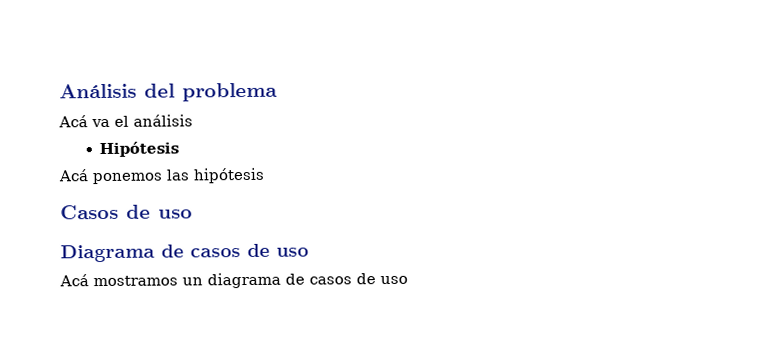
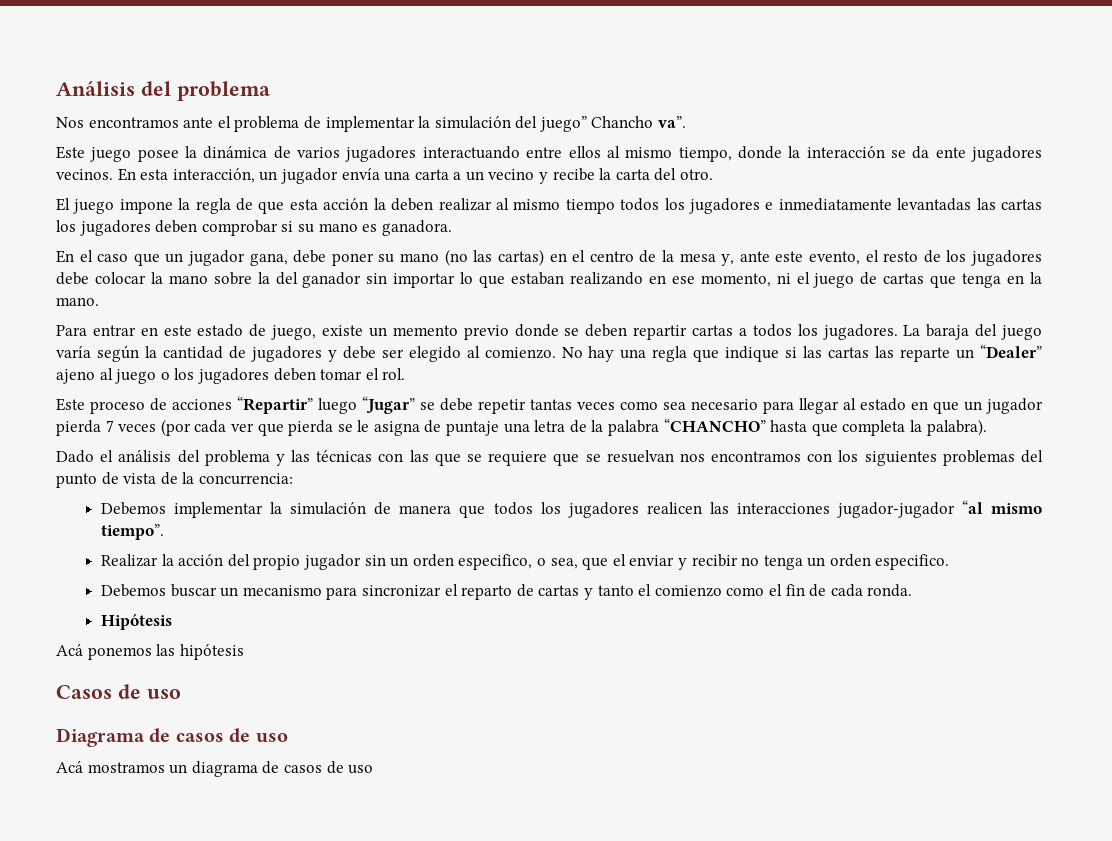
- Acá va el análisis
+ Nos encontramos ante el problema de implementar la simulación del juego” Chancho va”.
+ Este juego posee la dinámica de varios jugadores interactuando entre ellos al mismo tiempo, donde la interacción se da ente jugadores vecinos. En esta interacción, un jugador envía una carta a un vecino y recibe la carta del otro.
+ El juego impone la regla de que esta acción la deben realizar al mismo tiempo todos los jugadores e inmediatamente levantadas las cartas los jugadores deben comprobar si su mano es ganadora.
+ En el caso que un jugador gana, debe poner su mano (no las cartas) en el centro de la mesa y, ante este evento, el resto de los jugadores debe colocar la mano sobre la del ganador sin importar lo que estaban realizando en ese momento, ni el juego de cartas que tenga en la mano.
+ Para entrar en este estado de juego, existe un memento previo donde se deben repartir cartas a todos los jugadores. La baraja del juego varía según la cantidad de jugadores y debe ser elegido al comienzo. No hay una regla que indique si las cartas las reparte un “Dealer” ajeno al juego o los jugadores deben tomar el rol.
+ Este proceso de acciones “Repartir” luego “Jugar” se debe repetir tantas veces como sea necesario para llegar al estado en que un jugador pierda 7 veces (por cada ver que pierda se le asigna de puntaje una letra de la palabra “CHANCHO” hasta que completa la palabra).
+ Dado el análisis del problema y las técnicas con las que se requiere que se resuelvan nos encontramos con los siguientes problemas del punto de vista de la concurrencia:
+ Debemos implementar la simulación de manera que todos los jugadores realicen las interacciones jugador-jugador “al mismo tiempo”.
+ Realizar la acción del propio jugador sin un orden especifico, o sea, que el enviar y recibir no tenga un orden especifico.
+ Debemos buscar un mecanismo para sincronizar el reparto de cartas y tanto el comienzo como el fin de cada ronda.

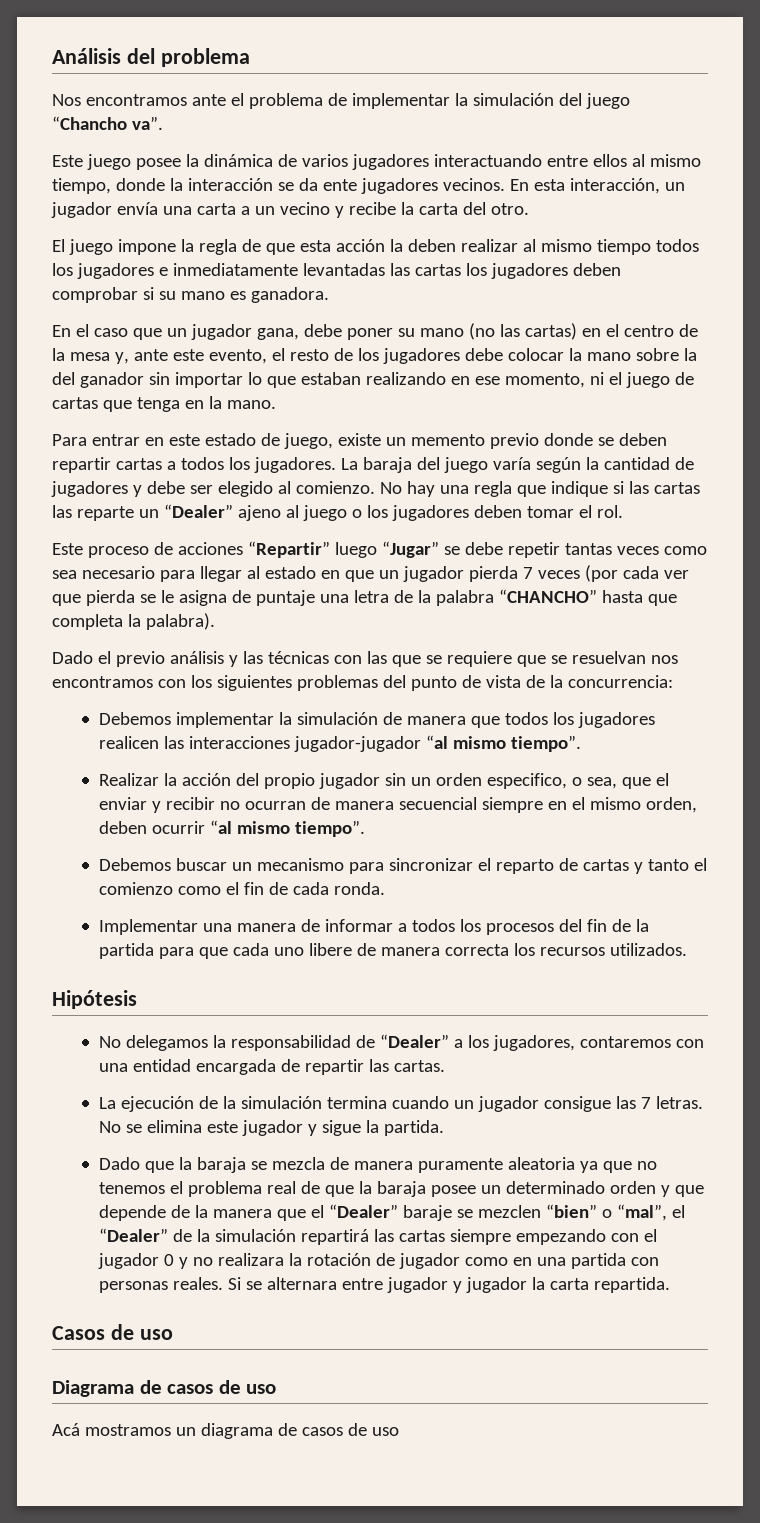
- Nos encontramos ante el problema de implementar la simulación del juego” Chancho va”.
+ Nos encontramos ante el problema de implementar la simulación del juego “Chancho va”.
- Dado el análisis del problema y las técnicas con las que se requiere que se resuelvan nos encontramos con los siguientes problemas del punto de vista de la concurrencia:
+ Dado el previo análisis y las técnicas con las que se requiere que se resuelvan nos encontramos con los siguientes problemas del punto de vista de la concurrencia:
- Realizar la acción del propio jugador sin un orden especifico, o sea, que el enviar y recibir no tenga un orden especifico.
+ Realizar la acción del propio jugador sin un orden especifico, o sea, que el enviar y recibir no ocurran de manera secuencial siempre en el mismo orden, deben ocurrir “al mismo tiempo”.
+ Implementar una manera de informar a todos los procesos del fin de la partida para que cada uno libere de manera correcta los recursos utilizados.
  Hipótesis
- Acá ponemos las hipótesis
+ No delegamos la responsabilidad de “Dealer” a los jugadores, contaremos con una entidad encargada de repartir las cartas.
+ La ejecución de la simulación termina cuando un jugador consigue las 7 letras. No se elimina este jugador y sigue la partida.
+ Dado que la baraja se mezcla de manera puramente aleatoria ya que no tenemos el problema real de que la baraja posee un determinado orden y que depende de la manera que el “Dealer” baraje se mezclen “bien” o “mal”, el “Dealer” de la simulación repartirá las cartas siempre empezando con el jugador 0 y no realizara la rotación de jugador como en una partida con personas reales. Si se alternara entre jugador y jugador la carta repartida.

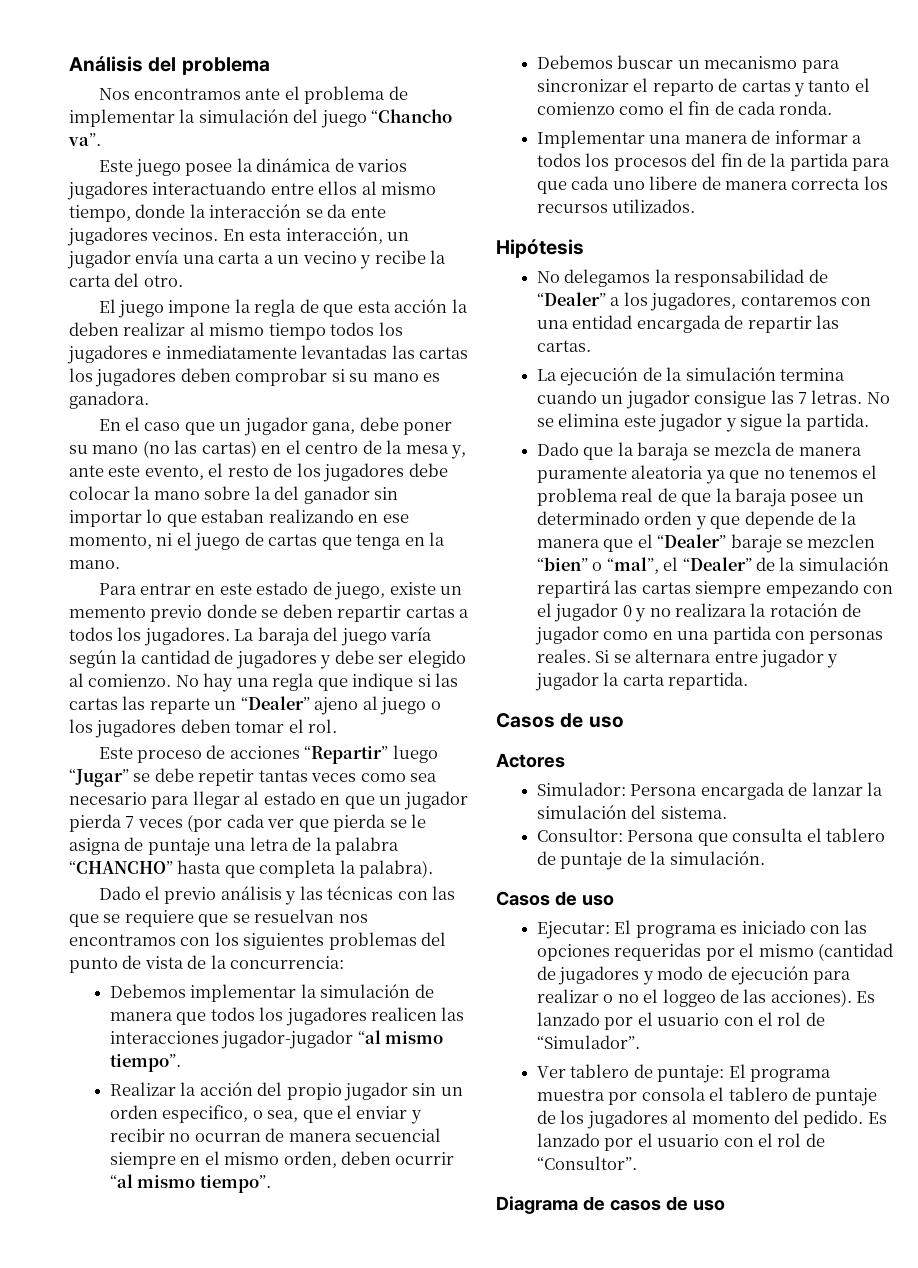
+ Actores
+ Simulador: Persona encargada de lanzar la simulación del sistema.
+ Consultor: Persona que consulta el tablero de puntaje de la simulación.
+ Casos de uso
+ Ejecutar: El programa es iniciado con las opciones requeridas por el mismo (cantidad de jugadores y modo de ejecución para realizar o no el loggeo de las acciones). Es lanzado por el usuario con el rol de “Simulador”.
+ Ver tablero de puntaje: El programa muestra por consola el tablero de puntaje de los jugadores al momento del pedido. Es lanzado por el usuario con el rol de “Consultor”.
- Acá mostramos un diagrama de casos de uso

